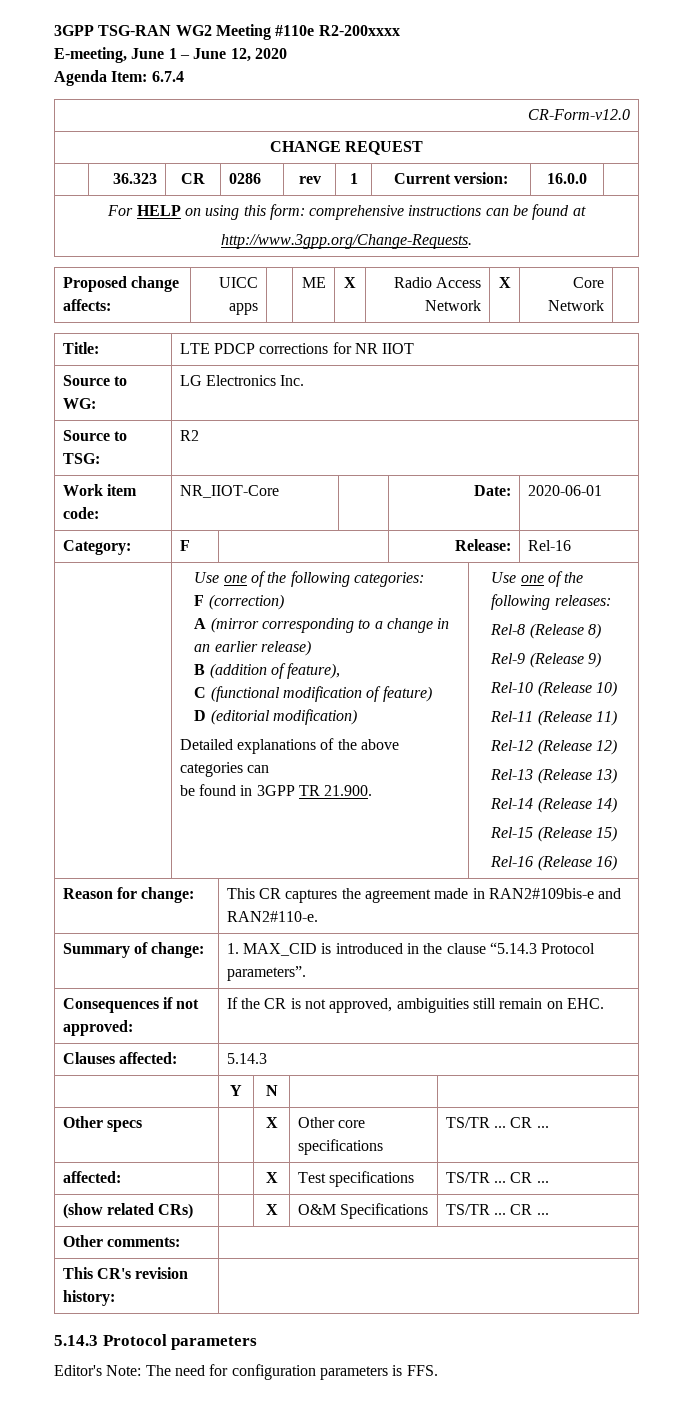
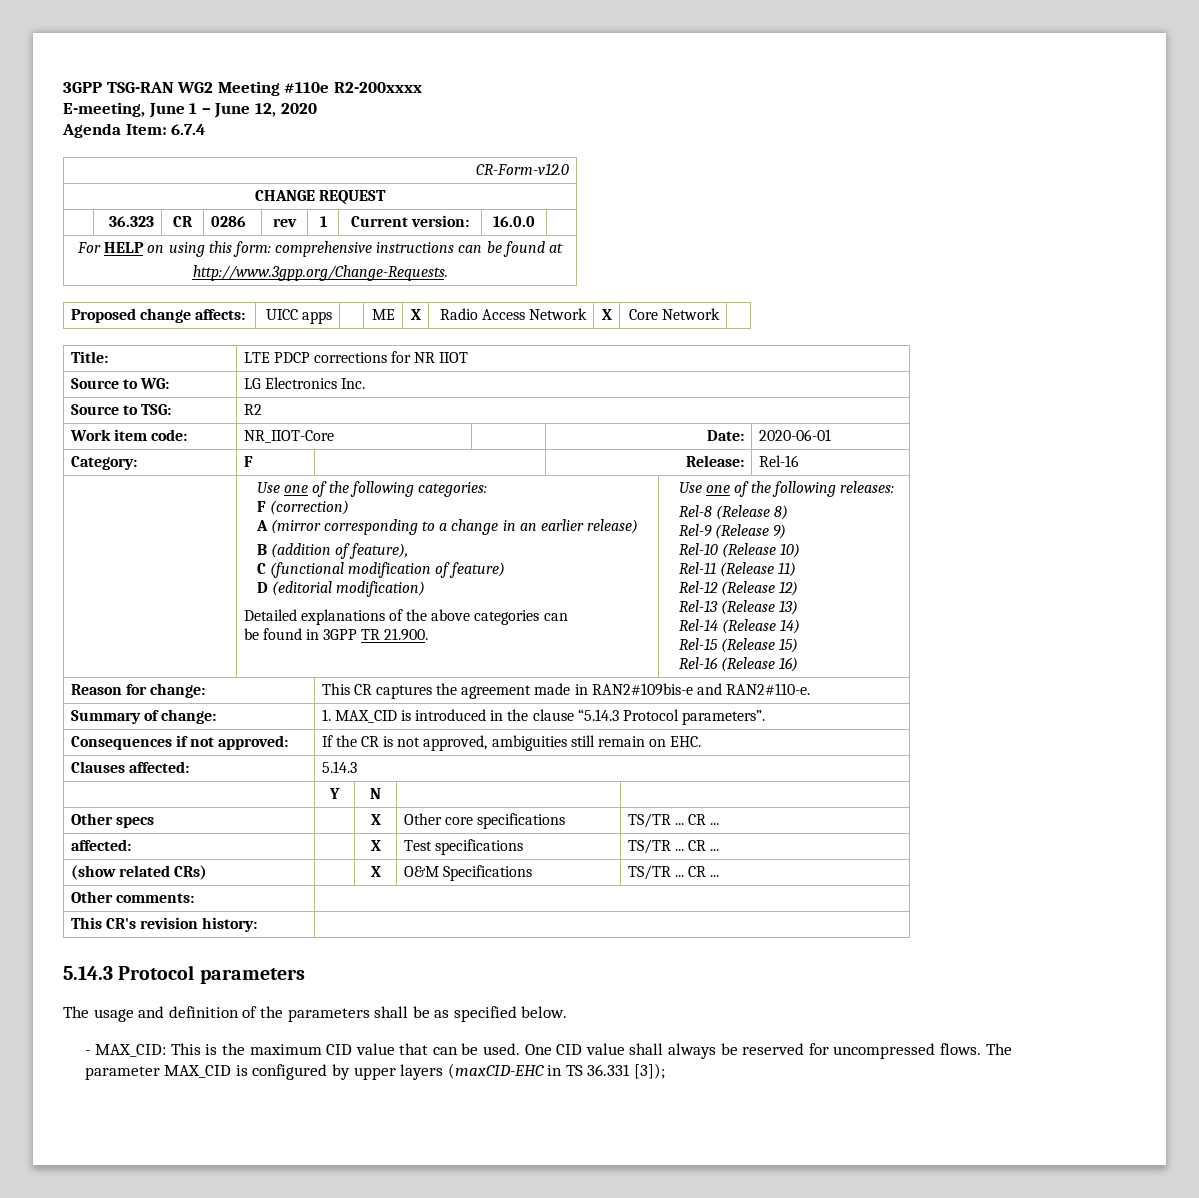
- Editor's Note: The need for configuration parameters is FFS.
+ The usage and definition of the parameters shall be as specified below.
+ - MAX_CID: This is the maximum CID value that can be used. One CID value shall always be reserved for uncompressed flows. The parameter MAX_CID is configured by upper layers (maxCID-EHC in TS 36.331 [3]);

